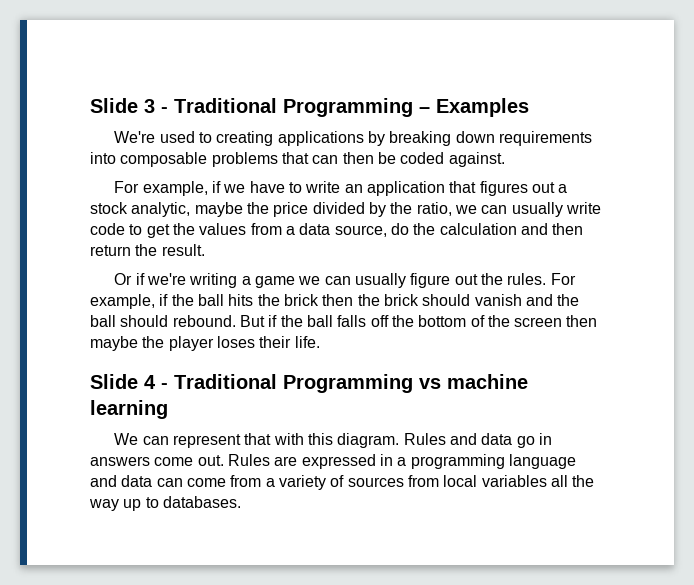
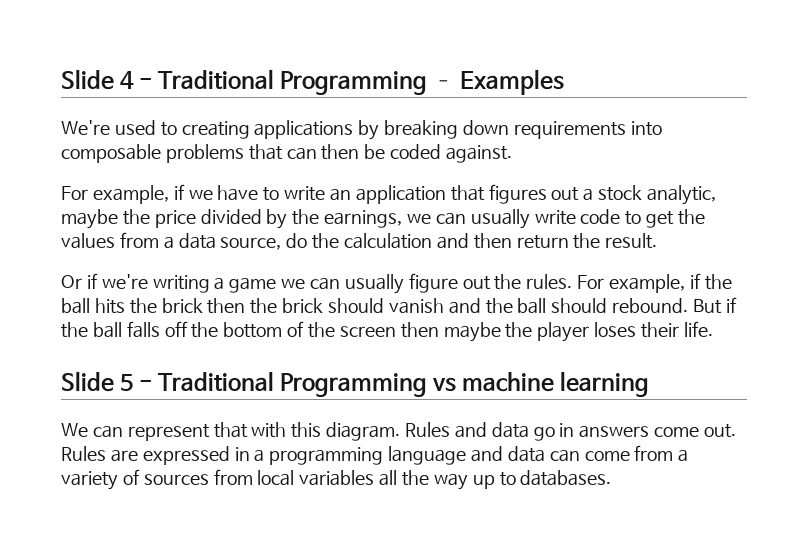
- Slide 3 - Traditional Programming – Examples
+ Slide 4 - Traditional Programming – Examples
- For example, if we have to write an application that figures out a stock analytic, maybe the price divided by the ratio, we can usually write code to get the values from a data source, do the calculation and then return the result.
+ For example, if we have to write an application that figures out a stock analytic, maybe the price divided by the earnings, we can usually write code to get the values from a data source, do the calculation and then return the result.
- Slide 4 - Traditional Programming vs machine learning
+ Slide 5 - Traditional Programming vs machine learning

